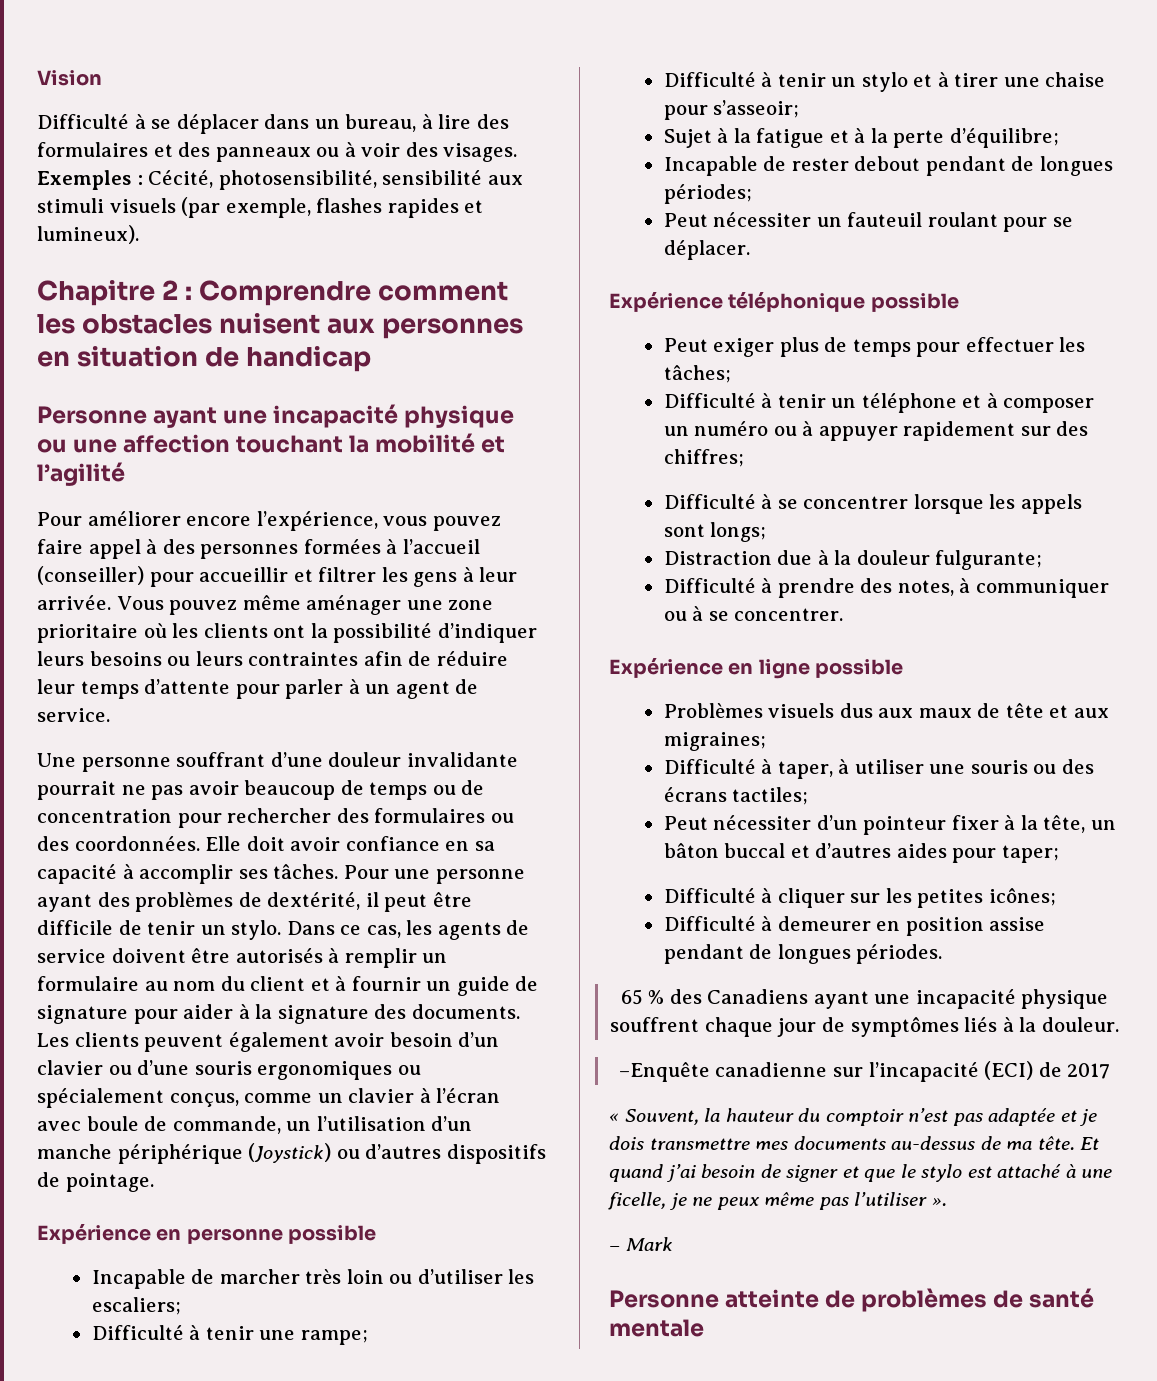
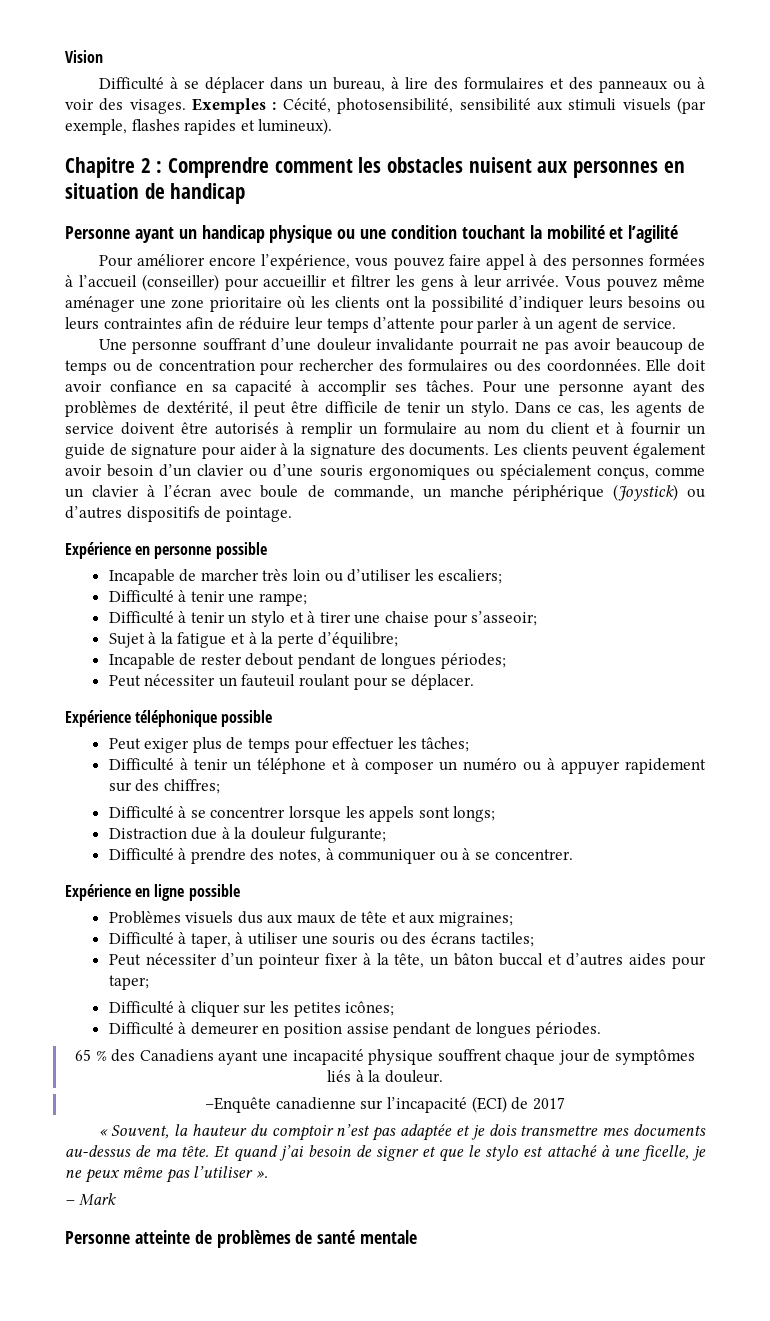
- Personne ayant une incapacité physique ou une affection touchant la mobilité et l’agilité
+ Personne ayant un handicap physique ou une condition touchant la mobilité et l’agilité
- Les clients peuvent également avoir besoin d’un clavier ou d’une souris ergonomiques ou spécialement conçus, comme un clavier à l’écran avec boule de commande, un l’utilisation d’un manche périphérique (Joystick) ou d’autres dispositifs de pointage.
+ Les clients peuvent également avoir besoin d’un clavier ou d’une souris ergonomiques ou spécialement conçus, comme un clavier à l’écran avec boule de commande, un manche périphérique (Joystick) ou d’autres dispositifs de pointage.

